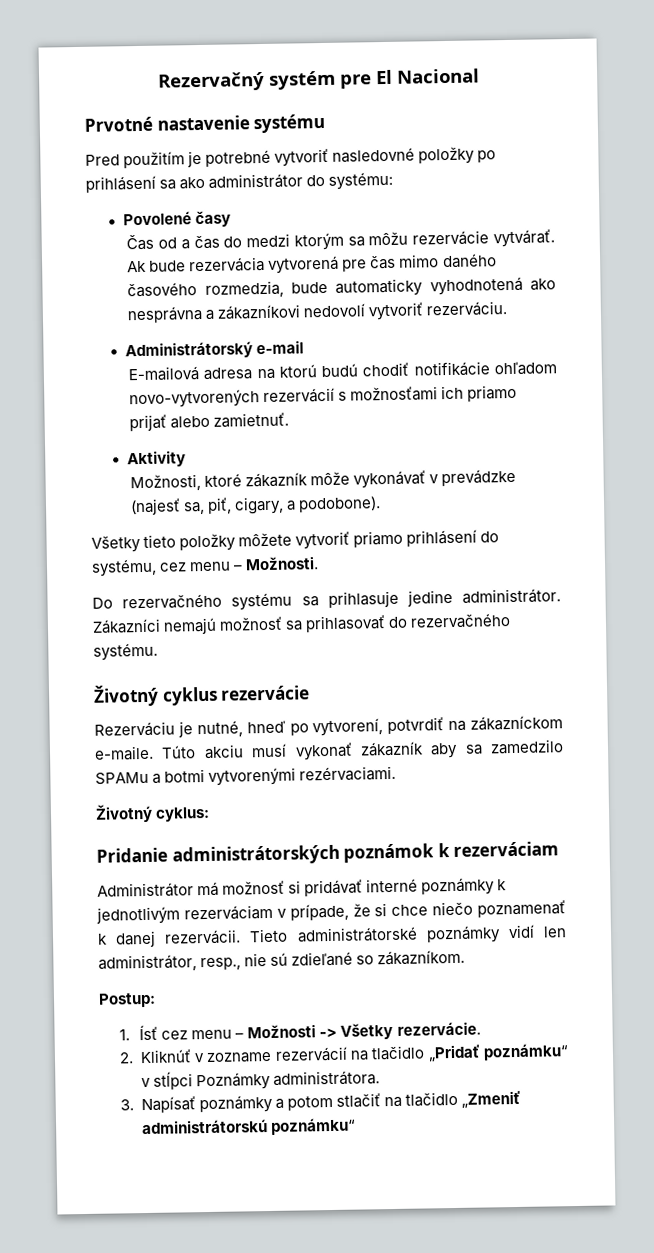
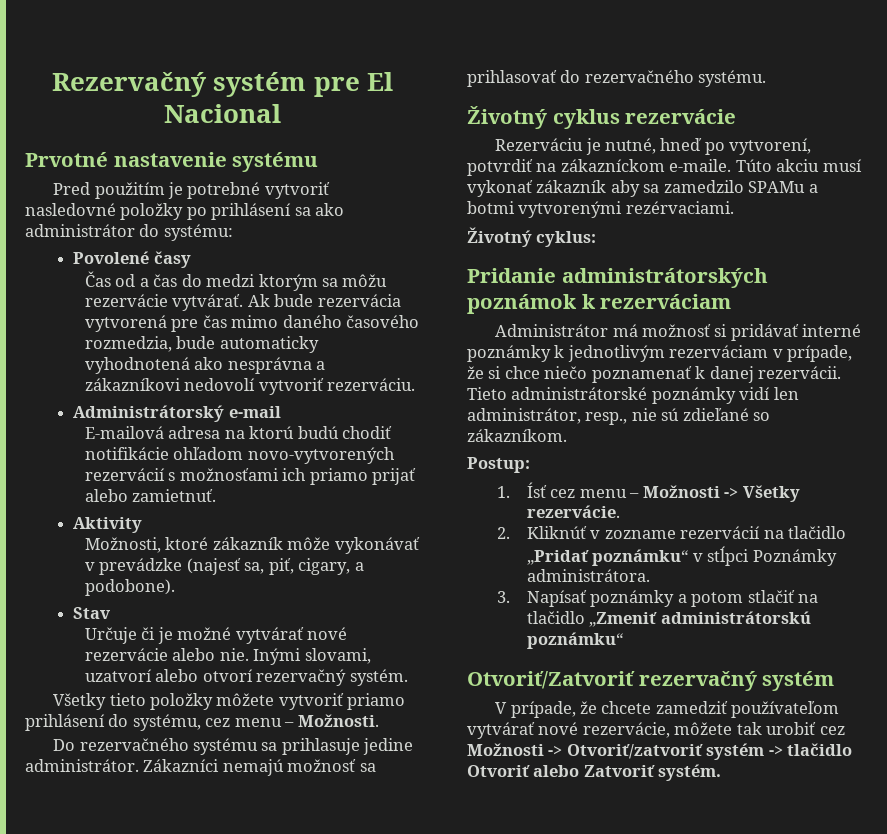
+ Stav
+ Určuje či je možné vytvárať nové rezervácie alebo nie. Inými slovami, uzatvorí alebo otvorí rezervačný systém.
+ Otvoriť/Zatvoriť rezervačný systém
+ V prípade, že chcete zamedziť používateľom vytvárať nové rezervácie, môžete tak urobiť cez Možnosti -> Otvoriť/zatvoriť systém -> tlačidlo Otvoriť alebo Zatvoriť systém.

